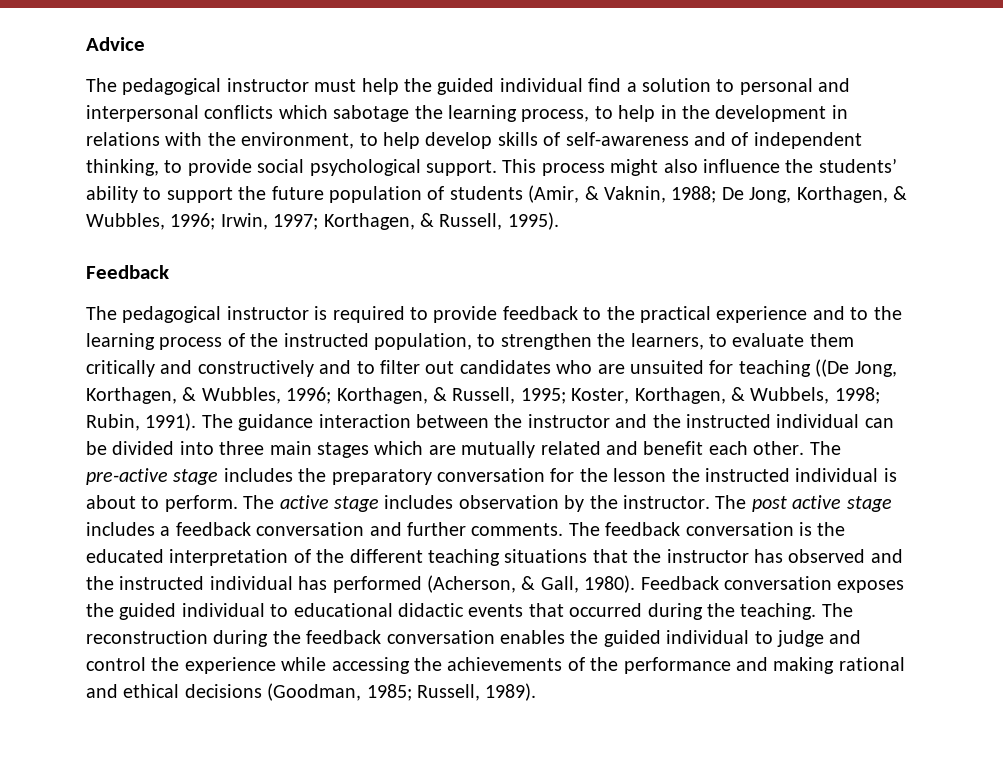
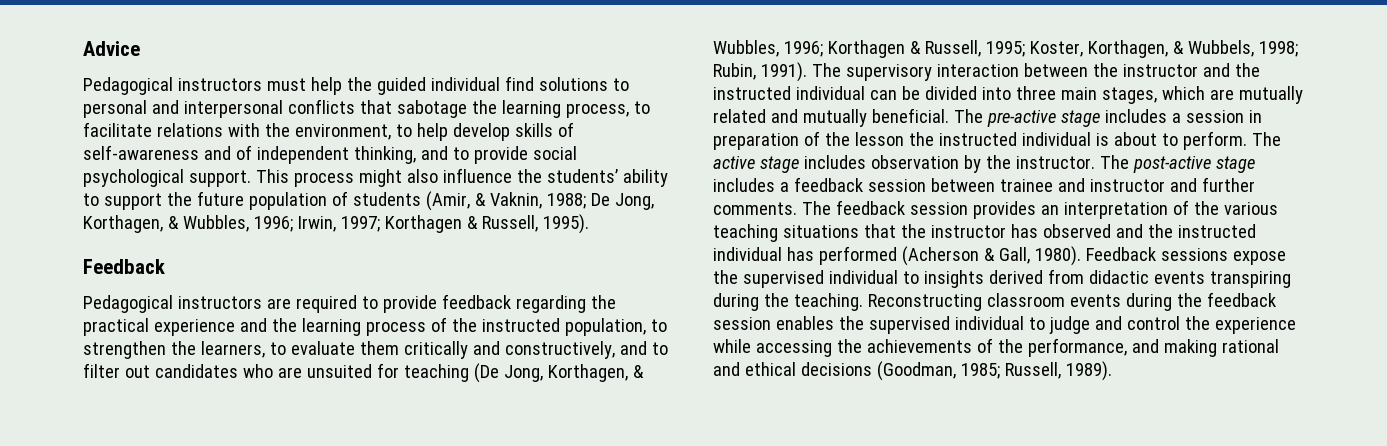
- The pedagogical instructor must help the guided individual find a solution to personal and interpersonal conflicts which sabotage the learning process, to help in the development in relations with the environment, to help develop skills of self-awareness and of independent thinking, to provide social psychological support.
+ Pedagogical instructors must help the guided individual find solutions to personal and interpersonal conflicts that sabotage the learning process, to facilitate relations with the environment, to help develop skills of self-awareness and of independent thinking, and to provide social psychological support.
- This process might also influence the students’ ability to support the future population of students (Amir, & Vaknin, 1988; De Jong, Korthagen, & Wubbles, 1996; Irwin, 1997; Korthagen, & Russell, 1995).
+ This process might also influence the students’ ability to support the future population of students (Amir, & Vaknin, 1988; De Jong, Korthagen, & Wubbles, 1996; Irwin, 1997; Korthagen & Russell, 1995).
- The pedagogical instructor is required to provide feedback to the practical experience and to the learning process of the instructed population, to strengthen the learners, to evaluate them critically and constructively and to filter out candidates who are unsuited for teaching ((De Jong, Korthagen, & Wubbles, 1996; Korthagen, & Russell, 1995; Koster, Korthagen, & Wubbels, 1998; Rubin, 1991).
+ Pedagogical instructors are required to provide feedback regarding the practical experience and the learning process of the instructed population, to strengthen the learners, to evaluate them critically and constructively, and to filter out candidates who are unsuited for teaching (De Jong, Korthagen, & Wubbles, 1996; Korthagen & Russell, 1995; Koster, Korthagen, & Wubbels, 1998; Rubin, 1991).
- The guidance interaction between the instructor and the instructed individual can be divided into three main stages which are mutually related and benefit each other.
+ The supervisory interaction between the instructor and the instructed individual can be divided into three main stages, which are mutually related and mutually beneficial.
- The pre-active stage includes the preparatory conversation for the lesson the instructed individual is about to perform.
+ The pre-active stage includes a session in preparation of the lesson the instructed individual is about to perform.
- The post active stage includes a feedback conversation and further comments.
+ The post-active stage includes a feedback session between trainee and instructor and further comments.
- The feedback conversation is the educated interpretation of the different teaching situations that the instructor has observed and the instructed individual has performed (Acherson, & Gall, 1980).
+ The feedback session provides an interpretation of the various teaching situations that the instructor has observed and the instructed individual has performed (Acherson & Gall, 1980).
- Feedback conversation exposes the guided individual to educational didactic events that occurred during the teaching. The reconstruction during the feedback conversation enables the guided individual to judge and control the experience while accessing the achievements of the performance and making rational and ethical decisions (Goodman, 1985; Russell, 1989).
+ Feedback sessions expose the supervised individual to insights derived from didactic events transpiring during the teaching. Reconstructing classroom events during the feedback session enables the supervised individual to judge and control the experience while accessing the achievements of the performance, and making rational and ethical decisions (Goodman, 1985; Russell, 1989).

